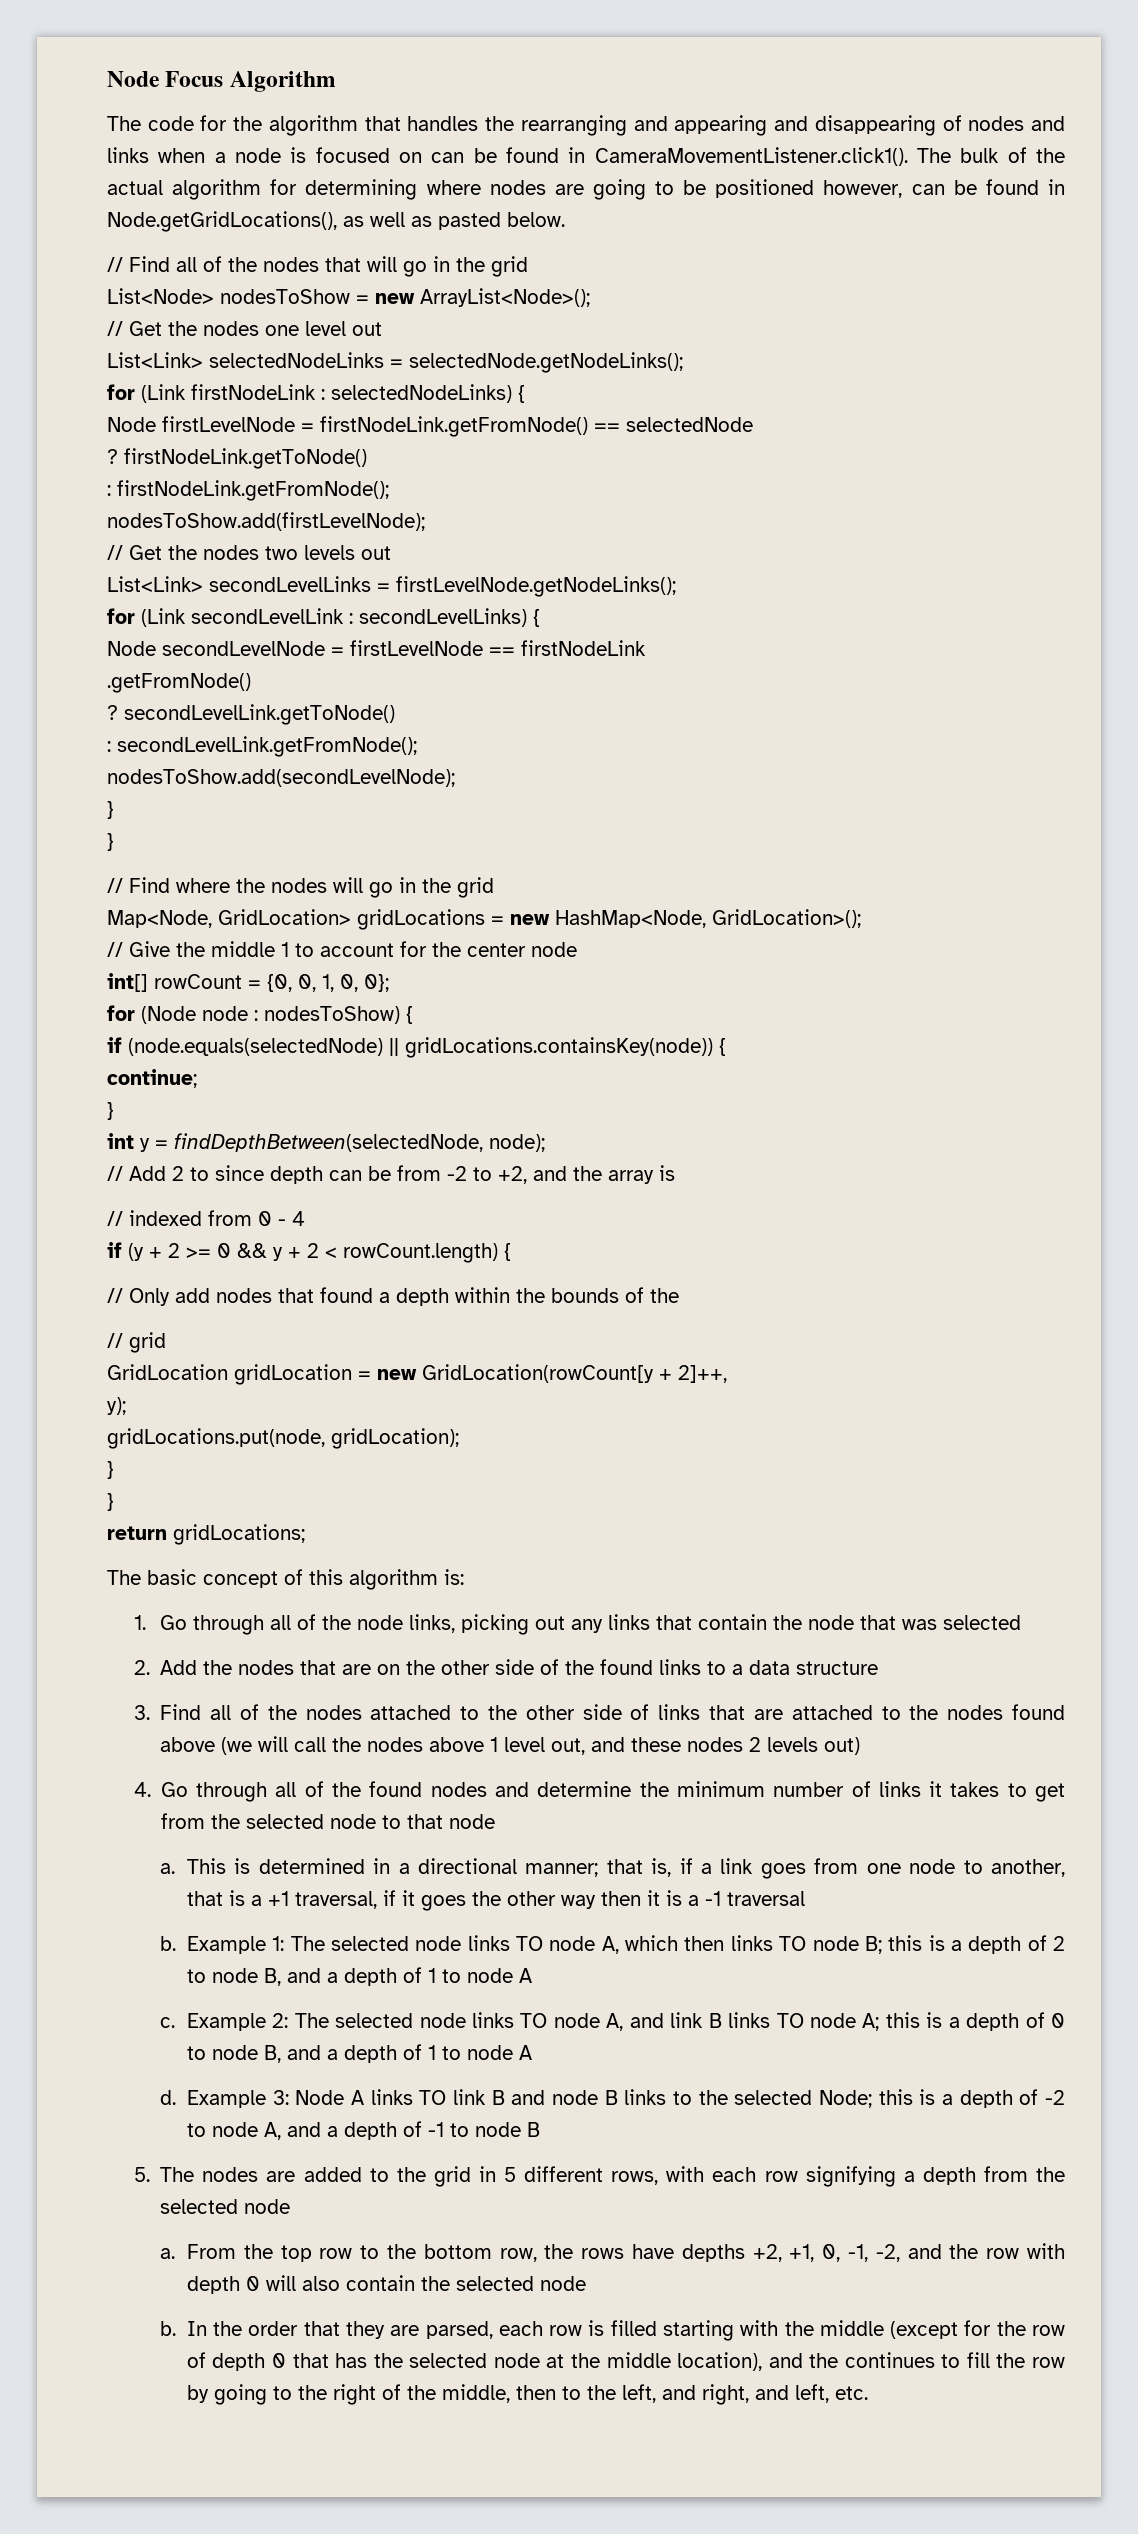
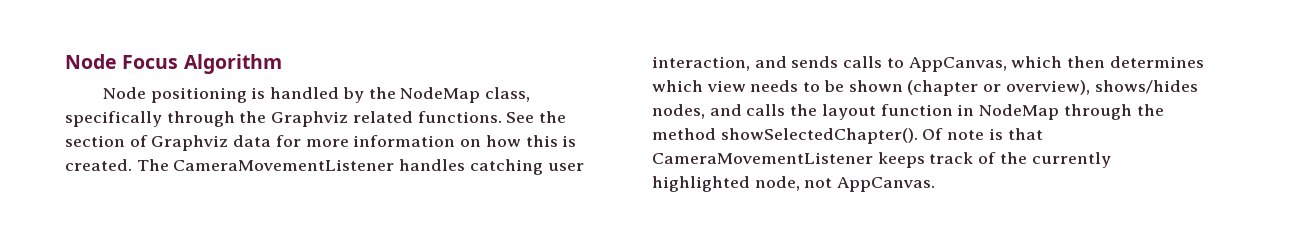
- The code for the algorithm that handles the rearranging and appearing and disappearing of nodes and links when a node is focused on can be found in CameraMovementListener.click1(). The bulk of the actual algorithm for determining where nodes are going to be positioned however, can be found in Node.getGridLocations(), as well as pasted below.
- // Find all of the nodes that will go in the grid
- List<Node> nodesToShow = new ArrayList<Node>();
- // Get the nodes one level out
- List<Link> selectedNodeLinks = selectedNode.getNodeLinks();
- for (Link firstNodeLink : selectedNodeLinks) {
- Node firstLevelNode = firstNodeLink.getFromNode() == selectedNode
- ? firstNodeLink.getToNode()
- : firstNodeLink.getFromNode();
- nodesToShow.add(firstLevelNode);
- // Get the nodes two levels out
- List<Link> secondLevelLinks = firstLevelNode.getNodeLinks();
- for (Link secondLevelLink : secondLevelLinks) {
- Node secondLevelNode = firstLevelNode == firstNodeLink
- .getFromNode()
- ? secondLevelLink.getToNode()
- : secondLevelLink.getFromNode();
- nodesToShow.add(secondLevelNode);
- }
- }
- // Find where the nodes will go in the grid
- Map<Node, GridLocation> gridLocations = new HashMap<Node, GridLocation>();
- // Give the middle 1 to account for the center node
- int[] rowCount = {0, 0, 1, 0, 0};
- for (Node node : nodesToShow) {
- if (node.equals(selectedNode) || gridLocations.containsKey(node)) {
- continue;
- }
- int y = findDepthBetween(selectedNode, node);
- // Add 2 to since depth can be from -2 to +2, and the array is
- // indexed from 0 - 4
- if (y + 2 >= 0 && y + 2 < rowCount.length) {
- // Only add nodes that found a depth within the bounds of the
- // grid
- GridLocation gridLocation = new GridLocation(rowCount[y + 2]++,
- y);
- gridLocations.put(node, gridLocation);
- }
- }
- return gridLocations;
- The basic concept of this algorithm is:
- 1. Go through all of the node links, picking out any links that contain the node that was selected
- 2. Add the nodes that are on the other side of the found links to a data structure
- 3. Find all of the nodes attached to the other side of links that are attached to the nodes found above (we will call the nodes above 1 level out, and these nodes 2 levels out)
- 4. Go through all of the found nodes and determine the minimum number of links it takes to get from the selected node to that node
- a. This is determined in a directional manner; that is, if a link goes from one node to another, that is a +1 traversal, if it goes the other way then it is a -1 traversal
- b. Example 1: The selected node links TO node A, which then links TO node B; this is a depth of 2 to node B, and a depth of 1 to node A
- c. Example 2: The selected node links TO node A, and link B links TO node A; this is a depth of 0 to node B, and a depth of 1 to node A
- d. Example 3: Node A links TO link B and node B links to the selected Node; this is a depth of -2 to node A, and a depth of -1 to node B
- 5. The nodes are added to the grid in 5 different rows, with each row signifying a depth from the selected node
- a. From the top row to the bottom row, the rows have depths +2, +1, 0, -1, -2, and the row with depth 0 will also contain the selected node
- b. In the order that they are parsed, each row is filled starting with the middle (except for the row of depth 0 that has the selected node at the middle location), and the continues to fill the row by going to the right of the middle, then to the left, and right, and left, etc.
+ Node positioning is handled by the NodeMap class, specifically through the Graphviz related functions. See the section of Graphviz data for more information on how this is created. The CameraMovementListener handles catching user interaction, and sends calls to AppCanvas, which then determines which view needs to be shown (chapter or overview), shows/hides nodes, and calls the layout function in NodeMap through the method showSelectedChapter(). Of note is that CameraMovementListener keeps track of the currently highlighted node, not AppCanvas.

